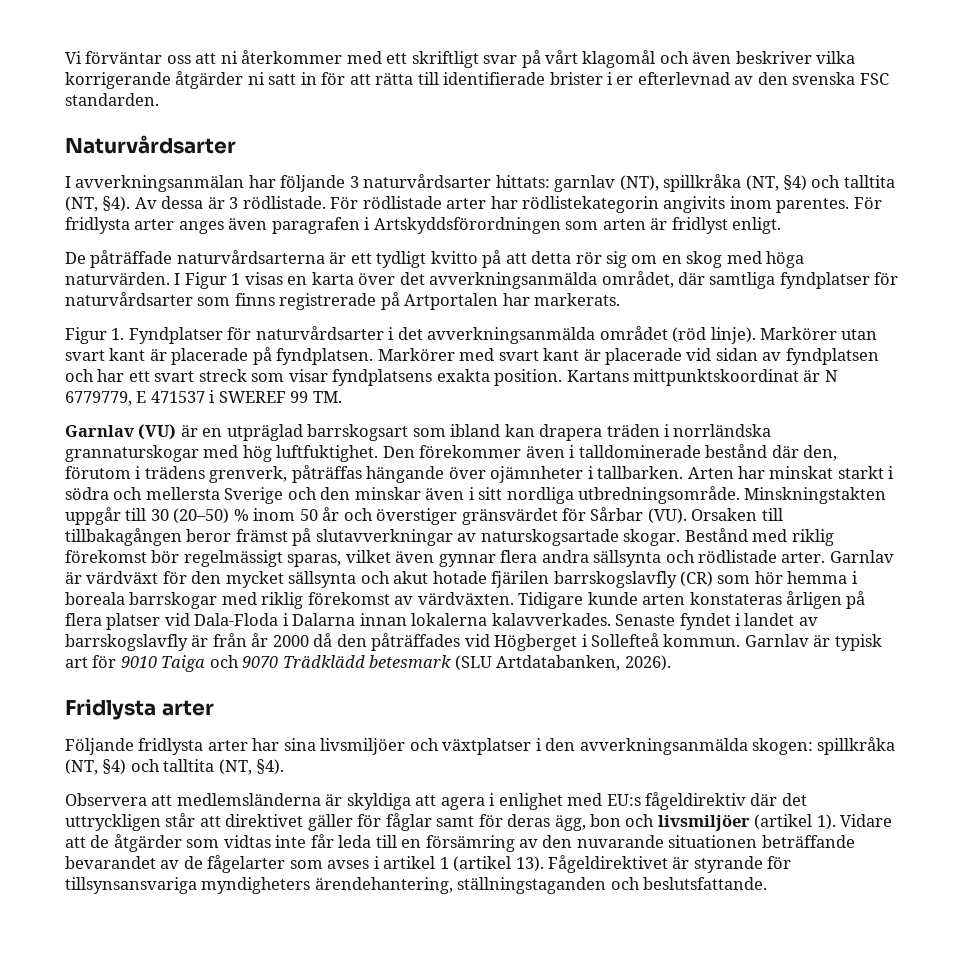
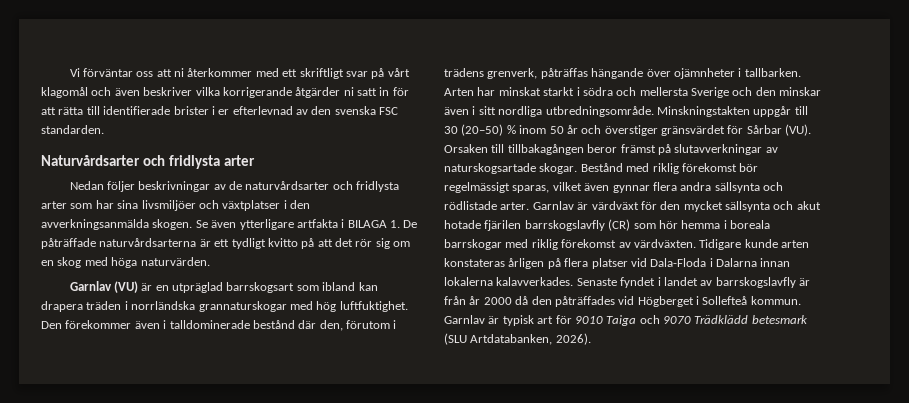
- Naturvårdsarter
- I avverkningsanmälan har följande 3 naturvårdsarter hittats: garnlav (NT), spillkråka (NT, §4) och talltita (NT, §4). Av dessa är 3 rödlistade. För rödlistade arter har rödlistekategorin angivits inom parentes. För fridlysta arter anges även paragrafen i Artskyddsförordningen som arten är fridlyst enligt.
- De påträffade naturvårdsarterna är ett tydligt kvitto på att detta rör sig om en skog med höga naturvärden. I Figur 1 visas en karta över det avverkningsanmälda området, där samtliga fyndplatser för naturvårdsarter som finns registrerade på Artportalen har markerats.
- Figur 1. Fyndplatser för naturvårdsarter i det avverkningsanmälda området (röd linje). Markörer utan svart kant är placerade på fyndplatsen. Markörer med svart kant är placerade vid sidan av fyndplatsen och har ett svart streck som visar fyndplatsens exakta position. Kartans mittpunktskoordinat är N 6779779, E 471537 i SWEREF 99 TM.
+ Naturvårdsarter och fridlysta arter
+ Nedan följer beskrivningar av de naturvårdsarter och fridlysta arter som har sina livsmiljöer och växtplatser i den avverkningsanmälda skogen. Se även ytterligare artfakta i BILAGA 1. De påträffade naturvårdsarterna är ett tydligt kvitto på att det rör sig om en skog med höga naturvärden.
- Fridlysta arter
- Följande fridlysta arter har sina livsmiljöer och växtplatser i den avverkningsanmälda skogen: spillkråka (NT, §4) och talltita (NT, §4).
- Observera att medlemsländerna är skyldiga att agera i enlighet med EU:s fågeldirektiv där det uttryckligen står att direktivet gäller för fåglar samt för deras ägg, bon och livsmiljöer (artikel 1). Vidare att de åtgärder som vidtas inte får leda till en försämring av den nuvarande situationen beträffande bevarandet av de fågelarter som avses i artikel 1 (artikel 13). Fågeldirektivet är styrande för tillsynsansvariga myndigheters ärendehantering, ställningstaganden och beslutsfattande.

